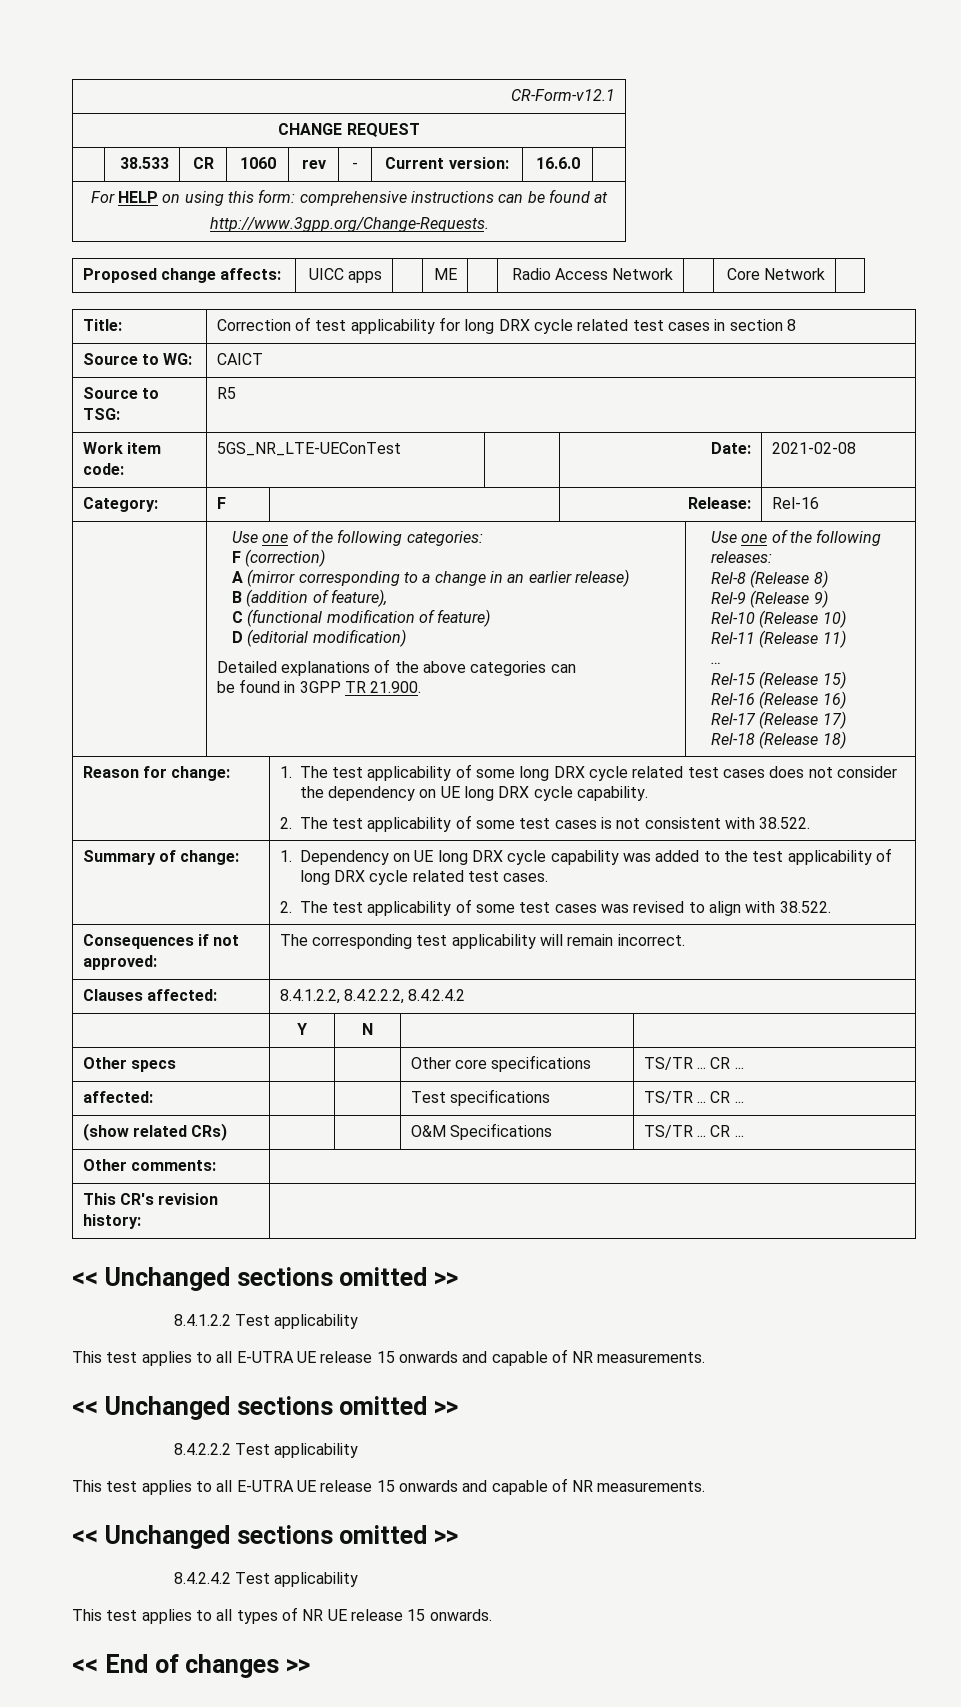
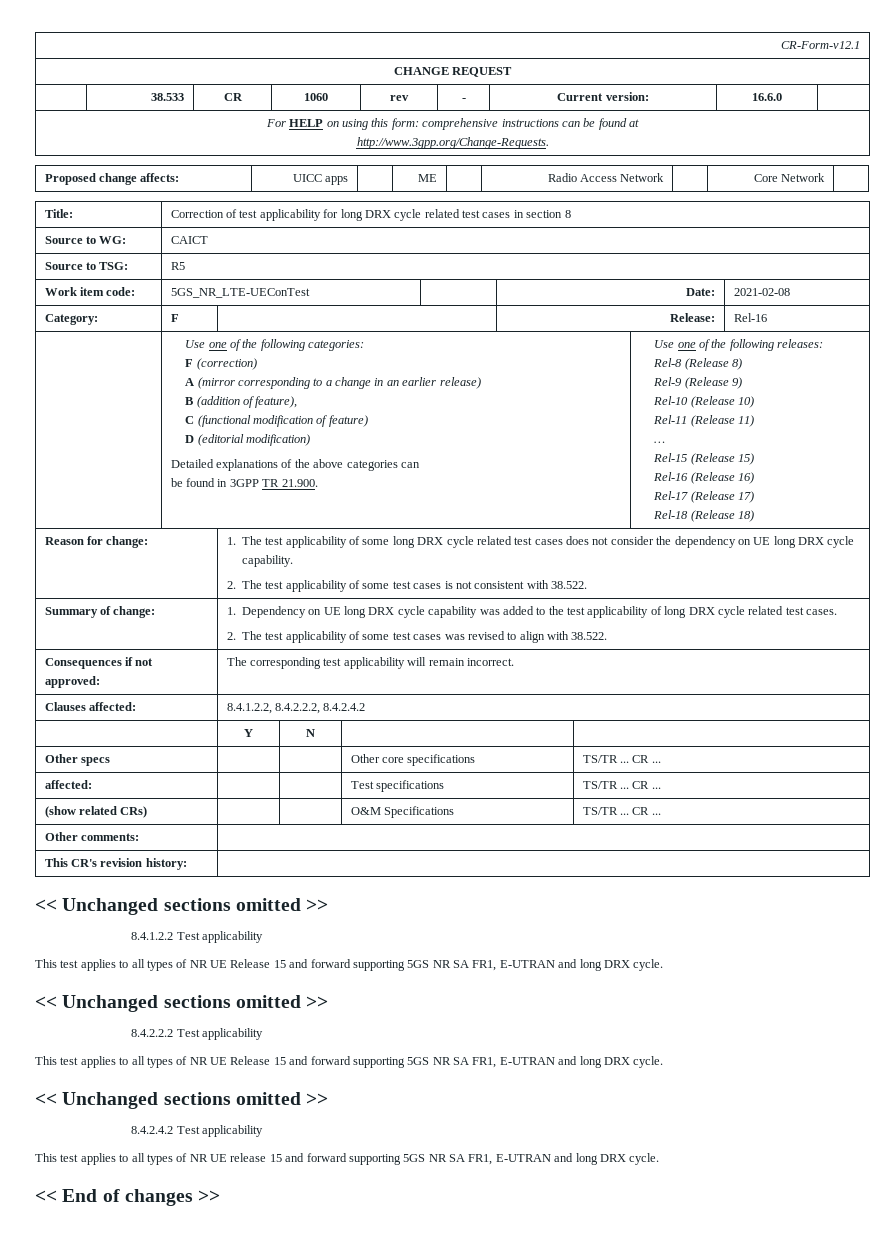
  8.4.1.2.2 Test applicability
- This test applies to all E-UTRA UE release 15 onwards and capable of NR measurements.
+ This test applies to all types of NR UE Release 15 and forward supporting 5GS NR SA FR1, E-UTRAN and long DRX cycle.
  8.4.2.2.2 Test applicability
- This test applies to all E-UTRA UE release 15 onwards and capable of NR measurements.
+ This test applies to all types of NR UE Release 15 and forward supporting 5GS NR SA FR1, E-UTRAN and long DRX cycle.
- This test applies to all types of NR UE release 15 onwards.
+ This test applies to all types of NR UE release 15 and forward supporting 5GS NR SA FR1, E-UTRAN and long DRX cycle.

